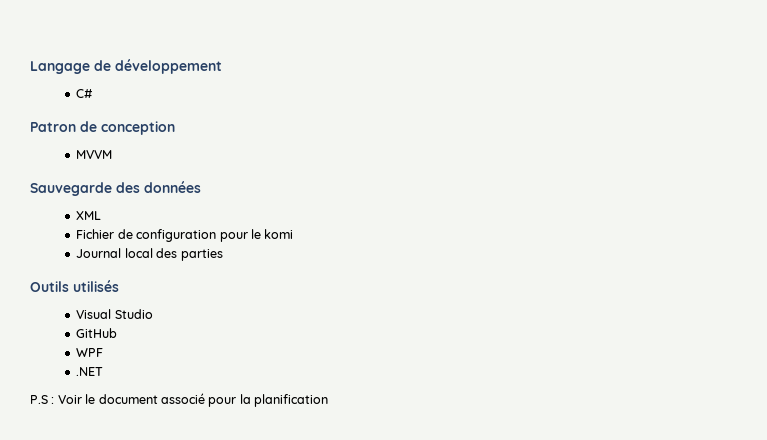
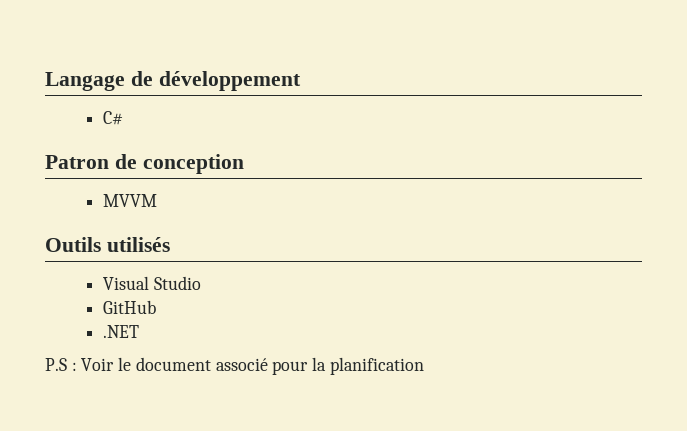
- Sauvegarde des données
- XML
- Fichier de configuration pour le komi
- Journal local des parties
- WPF

